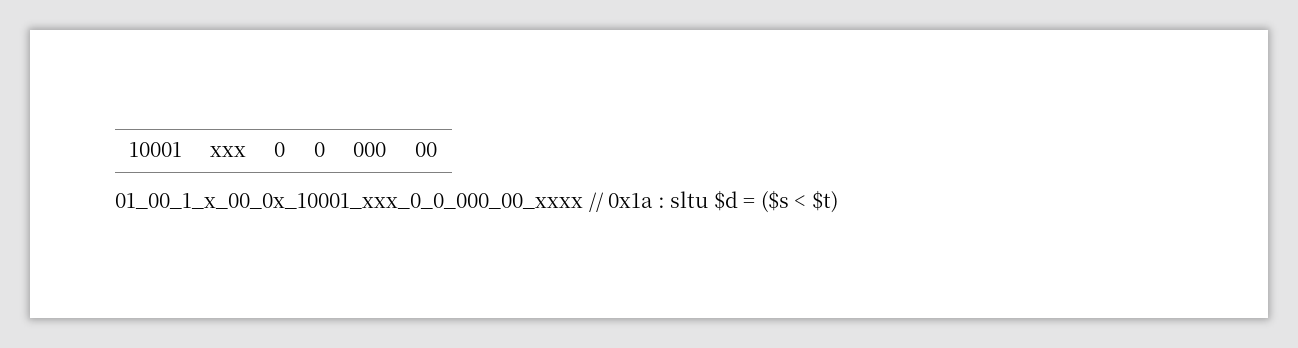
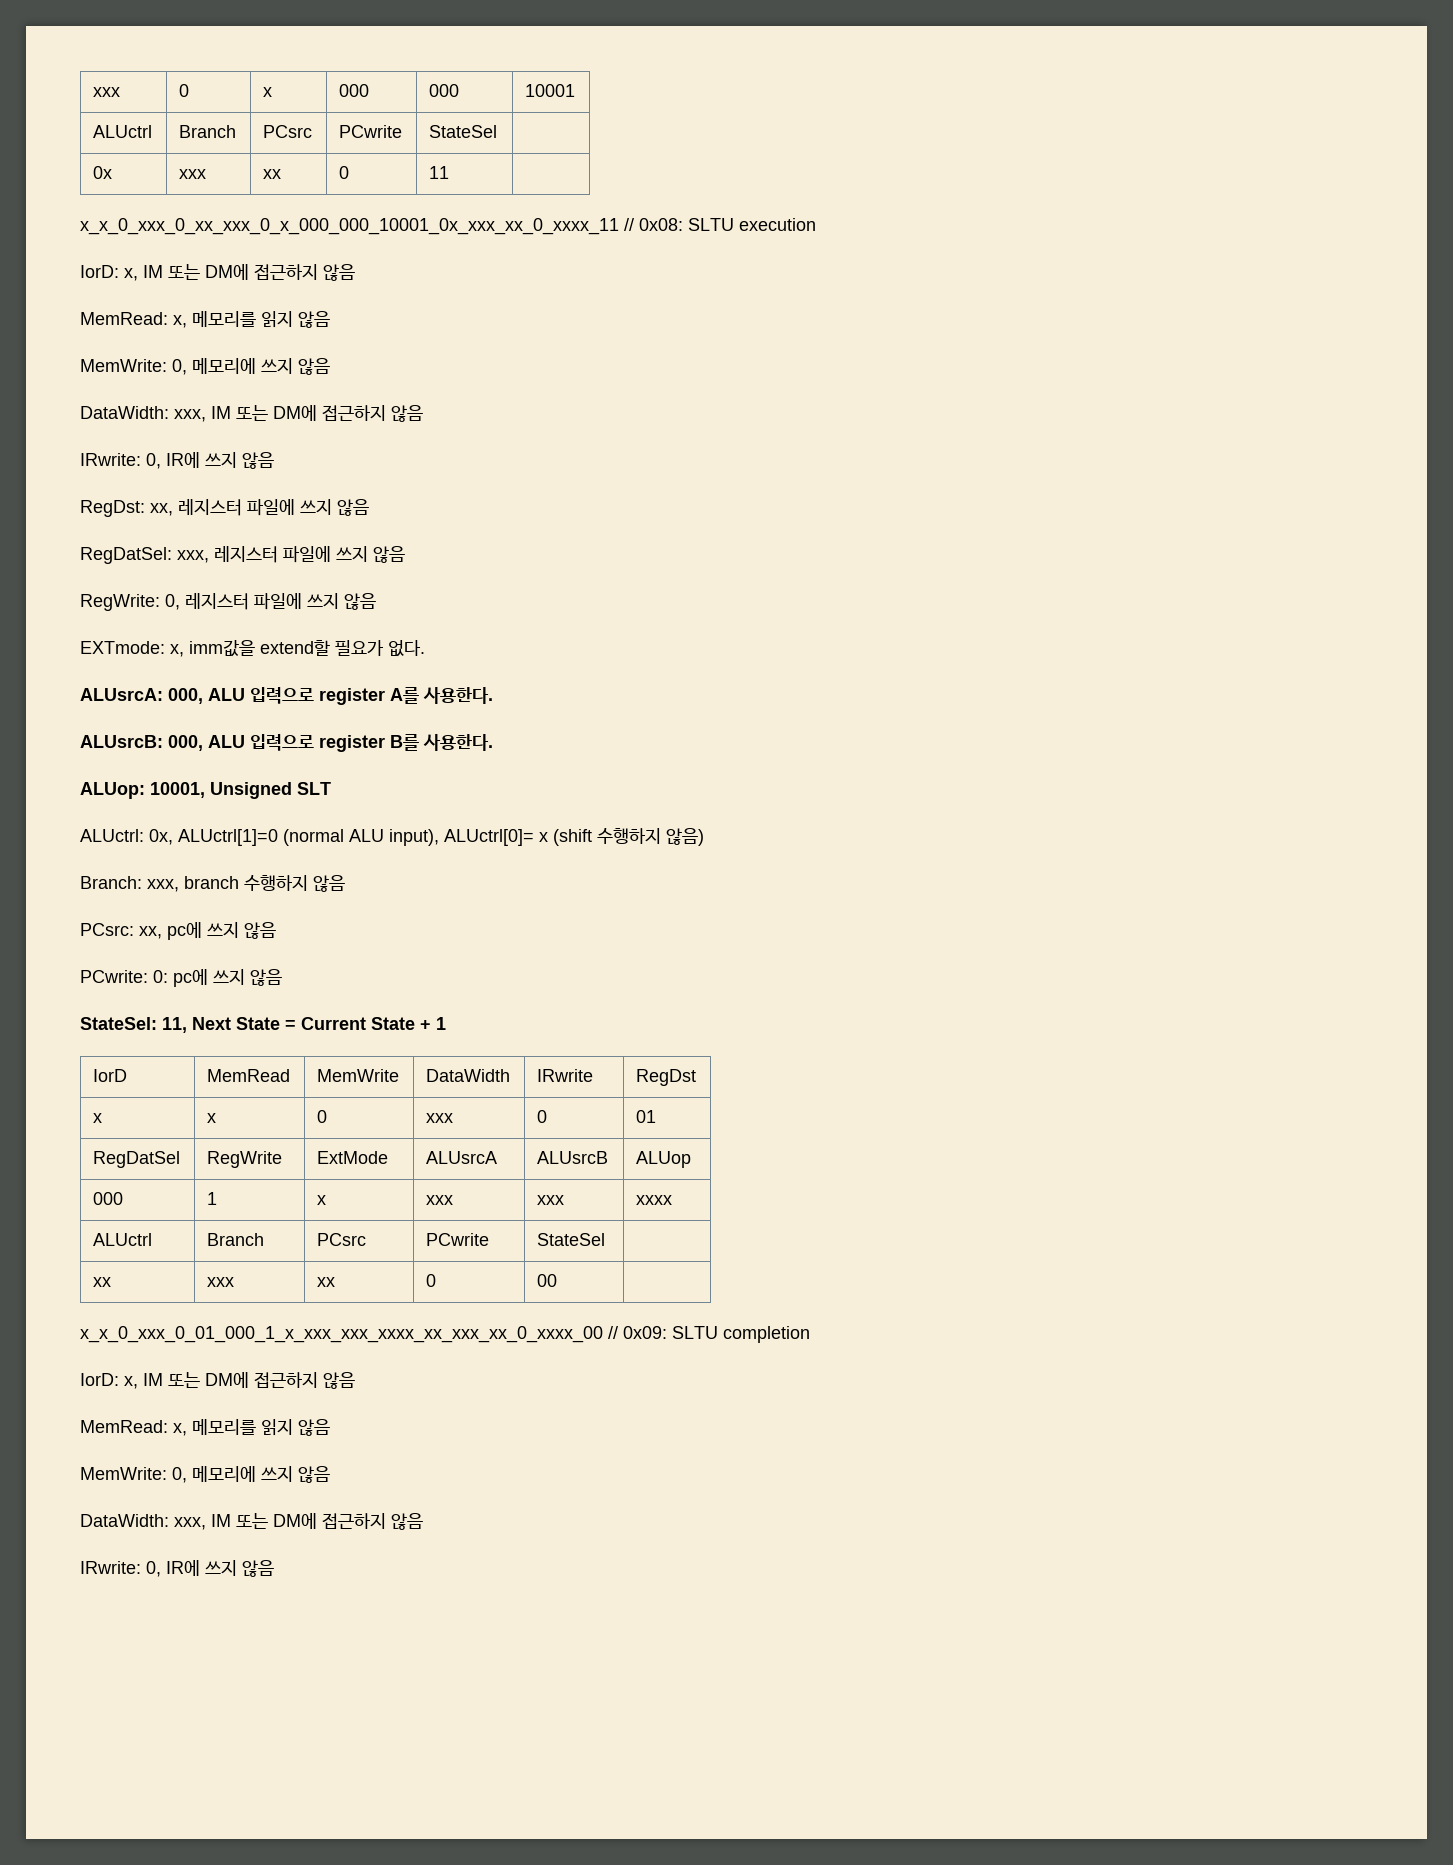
- 10001 | xxx | 0 | 0 | 000 | 00
- 01_00_1_x_00_0x_10001_xxx_0_0_000_00_xxxx // 0x1a : sltu $d = ($s < $t)
+ xxx | 0 | x | 000 | 000 | 10001
+ ALUctrl | Branch | PCsrc | PCwrite | StateSel |
+ 0x | xxx | xx | 0 | 11 |
+ x_x_0_xxx_0_xx_xxx_0_x_000_000_10001_0x_xxx_xx_0_xxxx_11 // 0x08: SLTU execution
+ IorD: x, IM 또는 DM에 접근하지 않음
+ MemRead: x, 메모리를 읽지 않음
+ MemWrite: 0, 메모리에 쓰지 않음
+ DataWidth: xxx, IM 또는 DM에 접근하지 않음
+ IRwrite: 0, IR에 쓰지 않음
+ RegDst: xx, 레지스터 파일에 쓰지 않음
+ RegDatSel: xxx, 레지스터 파일에 쓰지 않음
+ RegWrite: 0, 레지스터 파일에 쓰지 않음
+ EXTmode: x, imm값을 extend할 필요가 없다.
+ ALUsrcA: 000, ALU 입력으로 register A를 사용한다.
+ ALUsrcB: 000, ALU 입력으로 register B를 사용한다.
+ ALUop: 10001, Unsigned SLT
+ ALUctrl: 0x, ALUctrl[1]=0 (normal ALU input), ALUctrl[0]= x (shift 수행하지 않음)
+ Branch: xxx, branch 수행하지 않음
+ PCsrc: xx, pc에 쓰지 않음
+ PCwrite: 0: pc에 쓰지 않음
+ StateSel: 11, Next State = Current State + 1
+ IorD | MemRead | MemWrite | DataWidth | IRwrite | RegDst
+ x | x | 0 | xxx | 0 | 01
+ RegDatSel | RegWrite | ExtMode | ALUsrcA | ALUsrcB | ALUop
+ 000 | 1 | x | xxx | xxx | xxxx
+ ALUctrl | Branch | PCsrc | PCwrite | StateSel |
+ xx | xxx | xx | 0 | 00 |
+ x_x_0_xxx_0_01_000_1_x_xxx_xxx_xxxx_xx_xxx_xx_0_xxxx_00 // 0x09: SLTU completion
+ IorD: x, IM 또는 DM에 접근하지 않음
+ MemRead: x, 메모리를 읽지 않음
+ MemWrite: 0, 메모리에 쓰지 않음
+ DataWidth: xxx, IM 또는 DM에 접근하지 않음
+ IRwrite: 0, IR에 쓰지 않음

